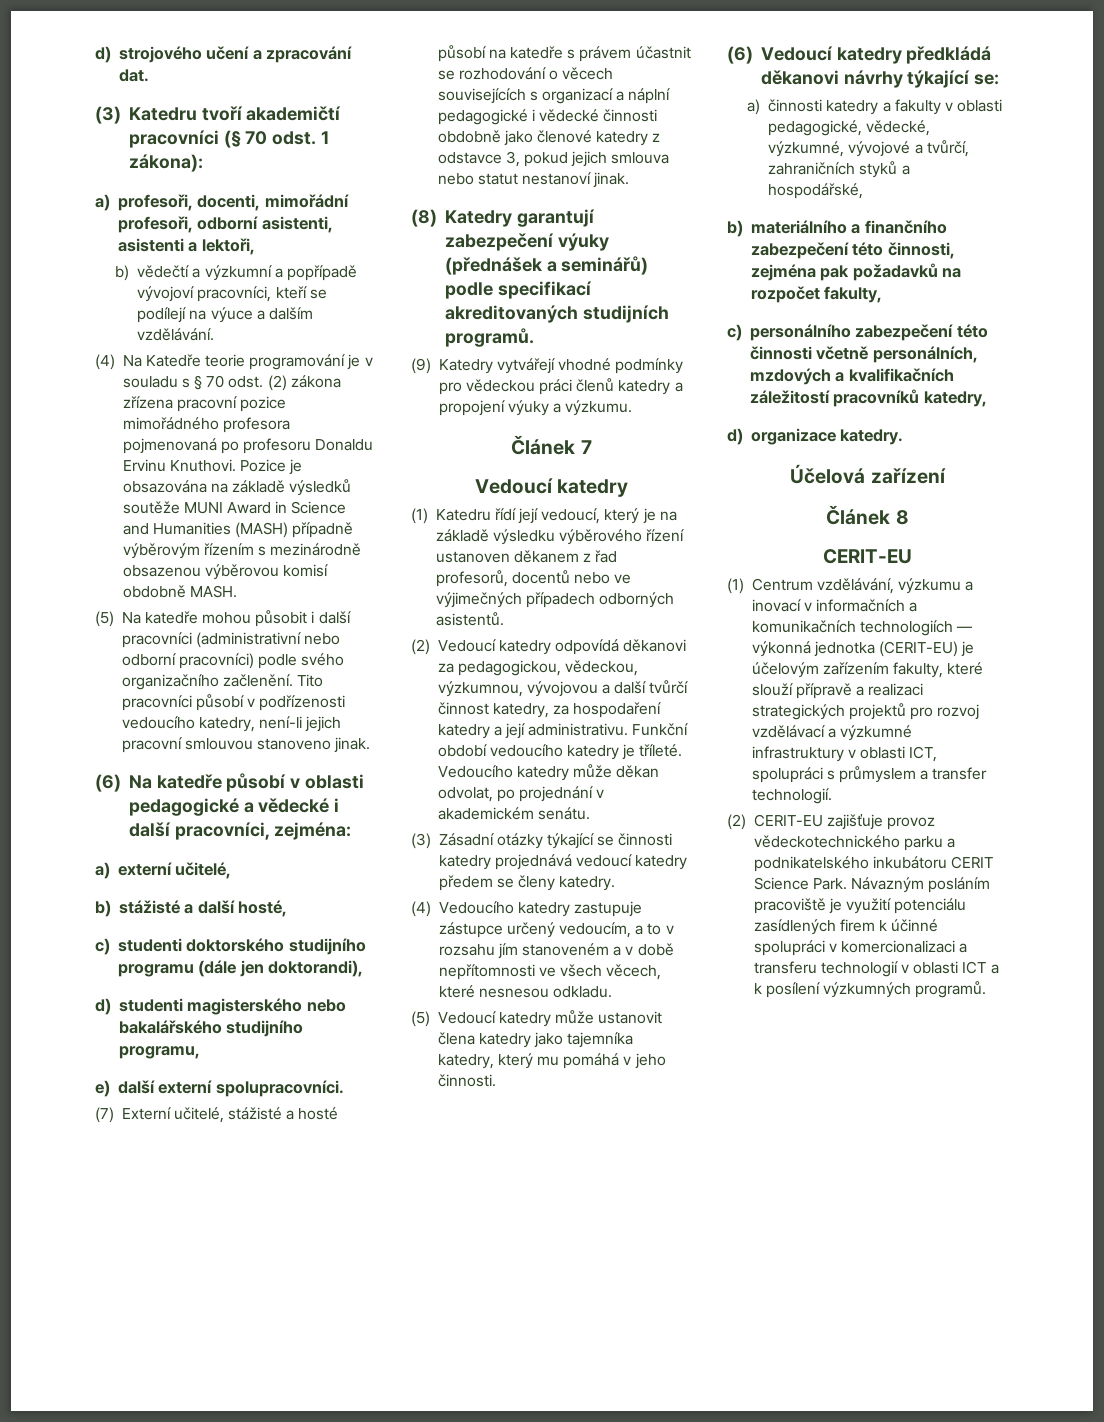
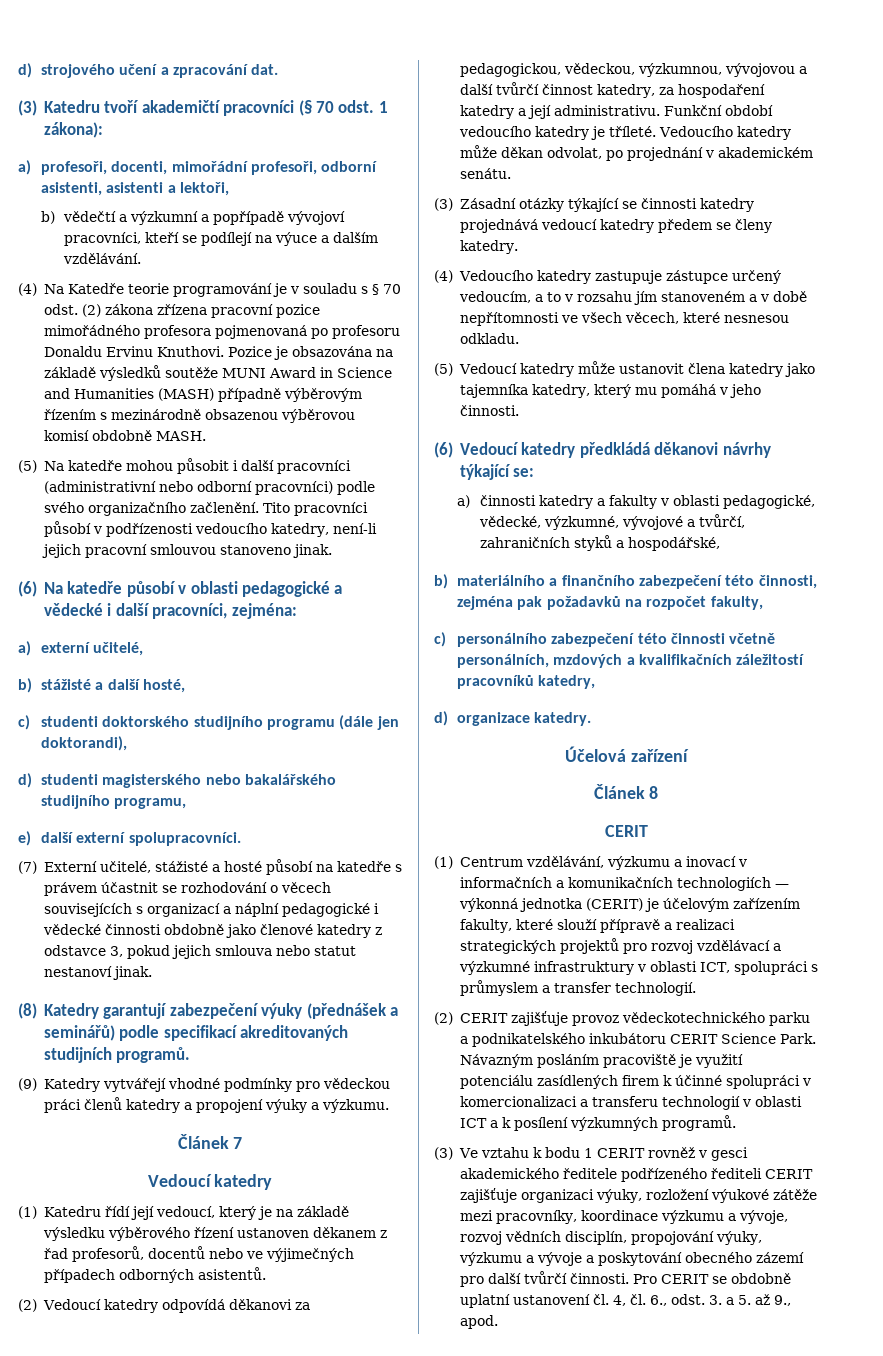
  Článek 8
- CERIT-EU
+ CERIT
- (1) Centrum vzdělávání, výzkumu a inovací v informačních a komunikačních technologiích — výkonná jednotka (CERIT-EU) je účelovým zařízením fakulty, které slouží přípravě a realizaci strategických projektů pro rozvoj vzdělávací a výzkumné infrastruktury v oblasti ICT, spolupráci s průmyslem a transfer technologií.
+ (1) Centrum vzdělávání, výzkumu a inovací v informačních a komunikačních technologiích — výkonná jednotka (CERIT) je účelovým zařízením fakulty, které slouží přípravě a realizaci strategických projektů pro rozvoj vzdělávací a výzkumné infrastruktury v oblasti ICT, spolupráci s průmyslem a transfer technologií.
- (2) CERIT-EU zajišťuje provoz vědeckotechnického parku a podnikatelského inkubátoru CERIT Science Park.
+ (2) CERIT zajišťuje provoz vědeckotechnického parku a podnikatelského inkubátoru CERIT Science Park.
+ (3) Ve vztahu k bodu 1 CERIT rovněž v gesci akademického ředitele podřízeného řediteli CERIT zajišťuje organizaci výuky, rozložení výukové zátěže mezi pracovníky, koordinace výzkumu a vývoje, rozvoj vědních disciplín, propojování výuky, výzkumu a vývoje a poskytování obecného zázemí pro další tvůrčí činnosti. Pro CERIT se obdobně uplatní ustanovení čl. 4, čl. 6., odst. 3. a 5. až 9., apod.

